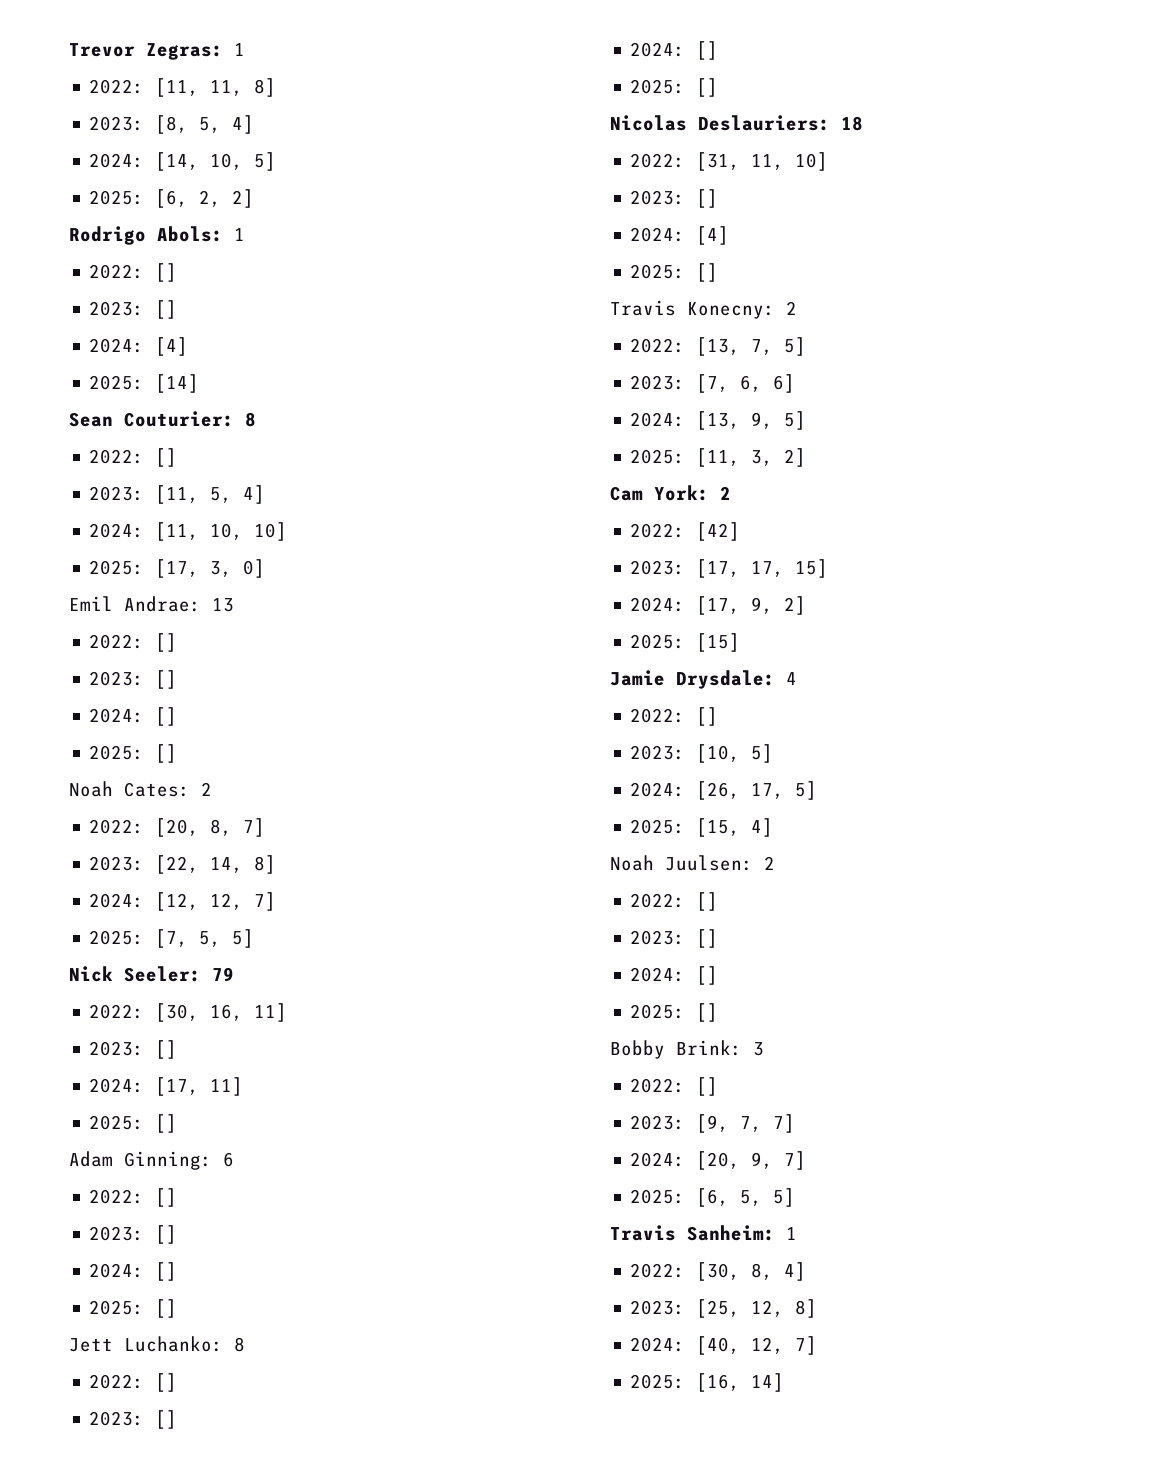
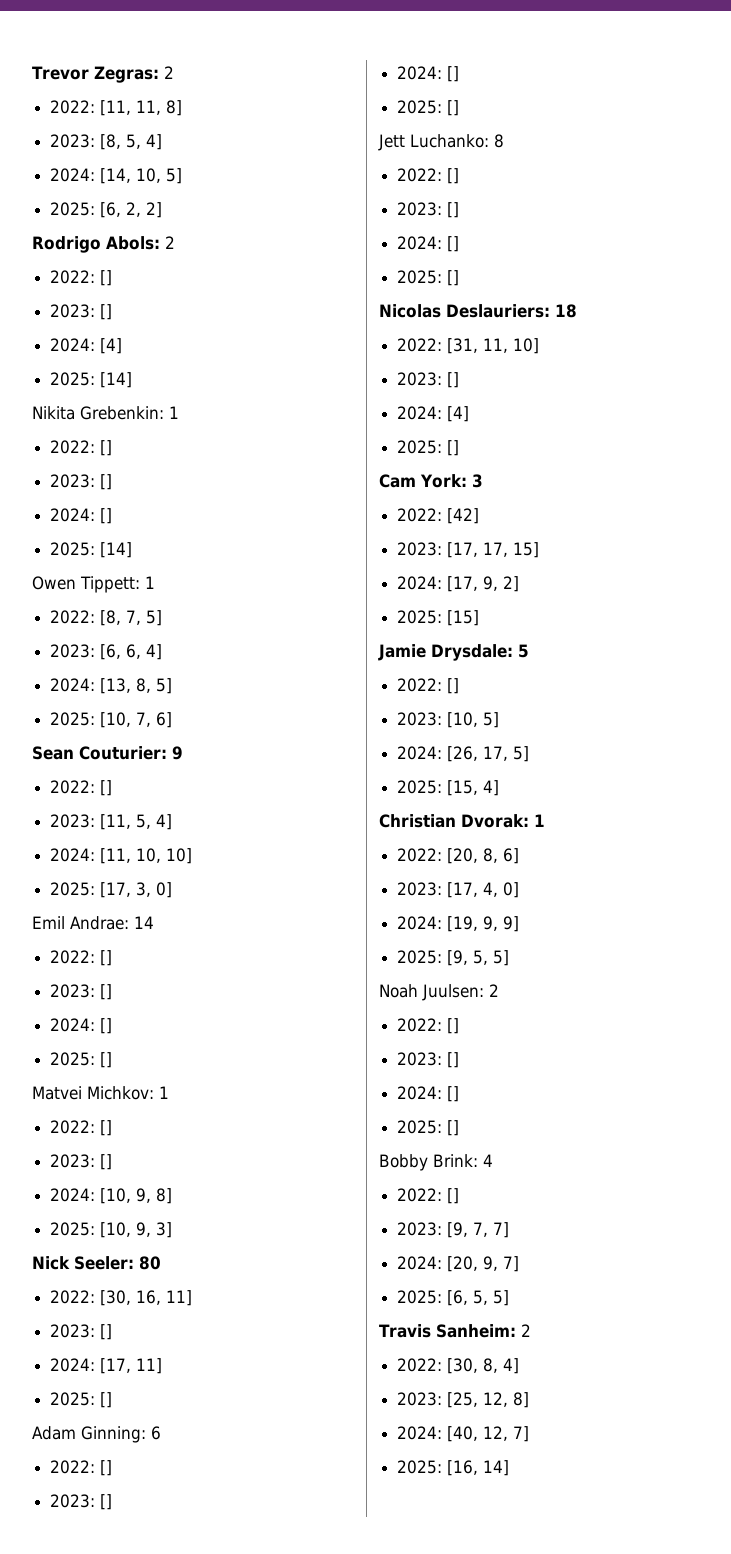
- Trevor Zegras: 1
+ Trevor Zegras: 2
- Rodrigo Abols: 1
+ Rodrigo Abols: 2
+ Nikita Grebenkin: 1
+ 2022: []
+ 2023: []
+ 2024: []
+ 2025: [14]
+ Owen Tippett: 1
+ 2022: [8, 7, 5]
+ 2023: [6, 6, 4]
+ 2024: [13, 8, 5]
+ 2025: [10, 7, 6]
- Sean Couturier: 8
+ Sean Couturier: 9
- Emil Andrae: 13
+ Emil Andrae: 14
  2022: []
  2023: []
  2024: []
  2025: []
- Noah Cates: 2
- 2022: [20, 8, 7]
- 2023: [22, 14, 8]
- 2024: [12, 12, 7]
- 2025: [7, 5, 5]
+ Matvei Michkov: 1
+ 2022: []
+ 2023: []
+ 2024: [10, 9, 8]
+ 2025: [10, 9, 3]
- Nick Seeler: 79
+ Nick Seeler: 80
- Travis Konecny: 2
- 2022: [13, 7, 5]
- 2023: [7, 6, 6]
- 2024: [13, 9, 5]
- 2025: [11, 3, 2]
- Cam York: 2
+ Cam York: 3
- Jamie Drysdale: 4
+ Jamie Drysdale: 5
+ Christian Dvorak: 1
+ 2022: [20, 8, 6]
+ 2023: [17, 4, 0]
+ 2024: [19, 9, 9]
+ 2025: [9, 5, 5]
- Bobby Brink: 3
+ Bobby Brink: 4
- Travis Sanheim: 1
+ Travis Sanheim: 2

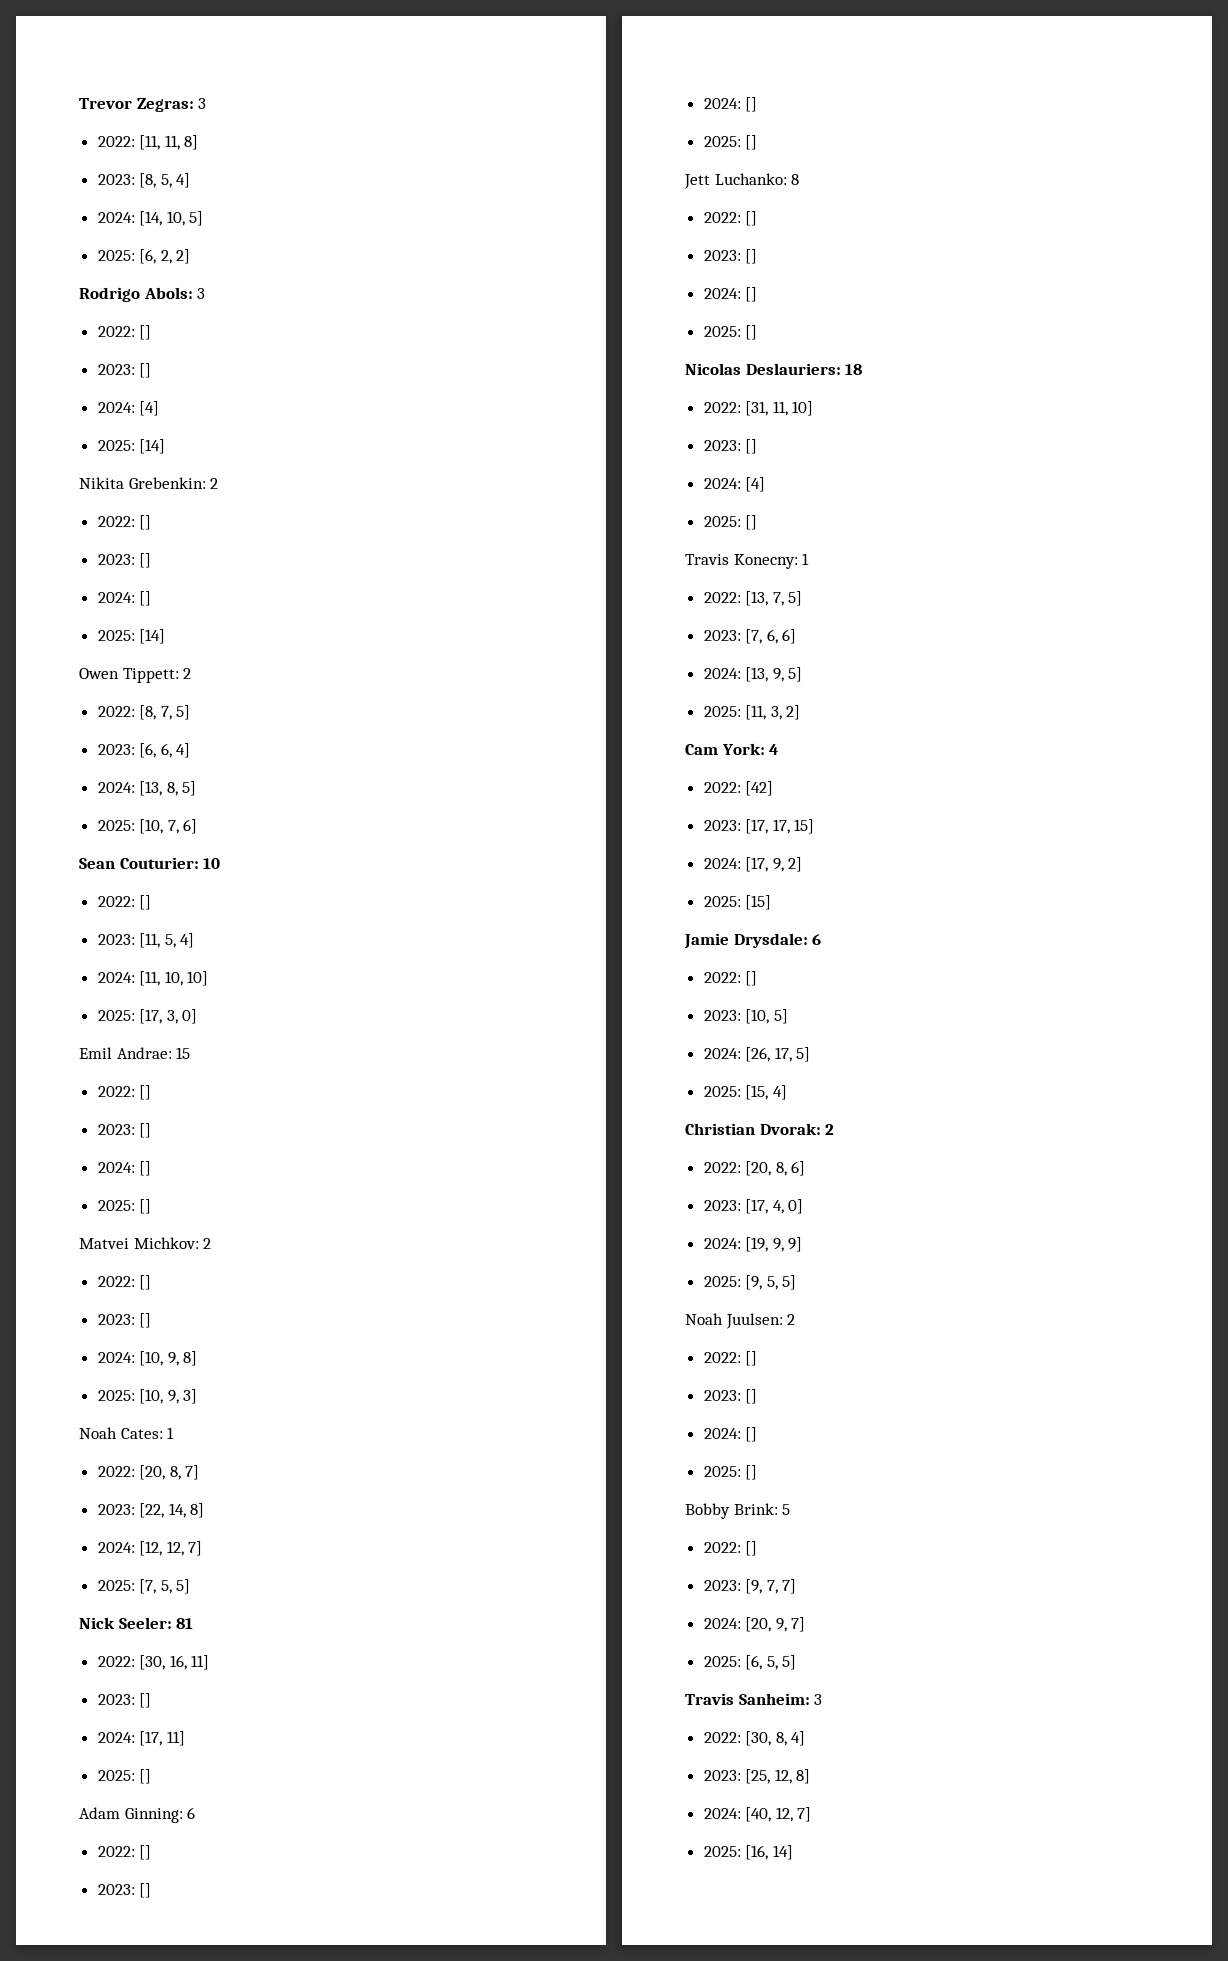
- Trevor Zegras: 2
+ Trevor Zegras: 3
- Rodrigo Abols: 2
+ Rodrigo Abols: 3
- Nikita Grebenkin: 1
+ Nikita Grebenkin: 2
- Owen Tippett: 1
+ Owen Tippett: 2
- Sean Couturier: 9
+ Sean Couturier: 10
- Emil Andrae: 14
+ Emil Andrae: 15
- Matvei Michkov: 1
+ Matvei Michkov: 2
+ Noah Cates: 1
+ 2022: [20, 8, 7]
+ 2023: [22, 14, 8]
+ 2024: [12, 12, 7]
+ 2025: [7, 5, 5]
- Nick Seeler: 80
+ Nick Seeler: 81
+ Travis Konecny: 1
+ 2022: [13, 7, 5]
+ 2023: [7, 6, 6]
+ 2024: [13, 9, 5]
+ 2025: [11, 3, 2]
- Cam York: 3
+ Cam York: 4
- Jamie Drysdale: 5
+ Jamie Drysdale: 6
- Christian Dvorak: 1
+ Christian Dvorak: 2
- Bobby Brink: 4
+ Bobby Brink: 5
- Travis Sanheim: 2
+ Travis Sanheim: 3

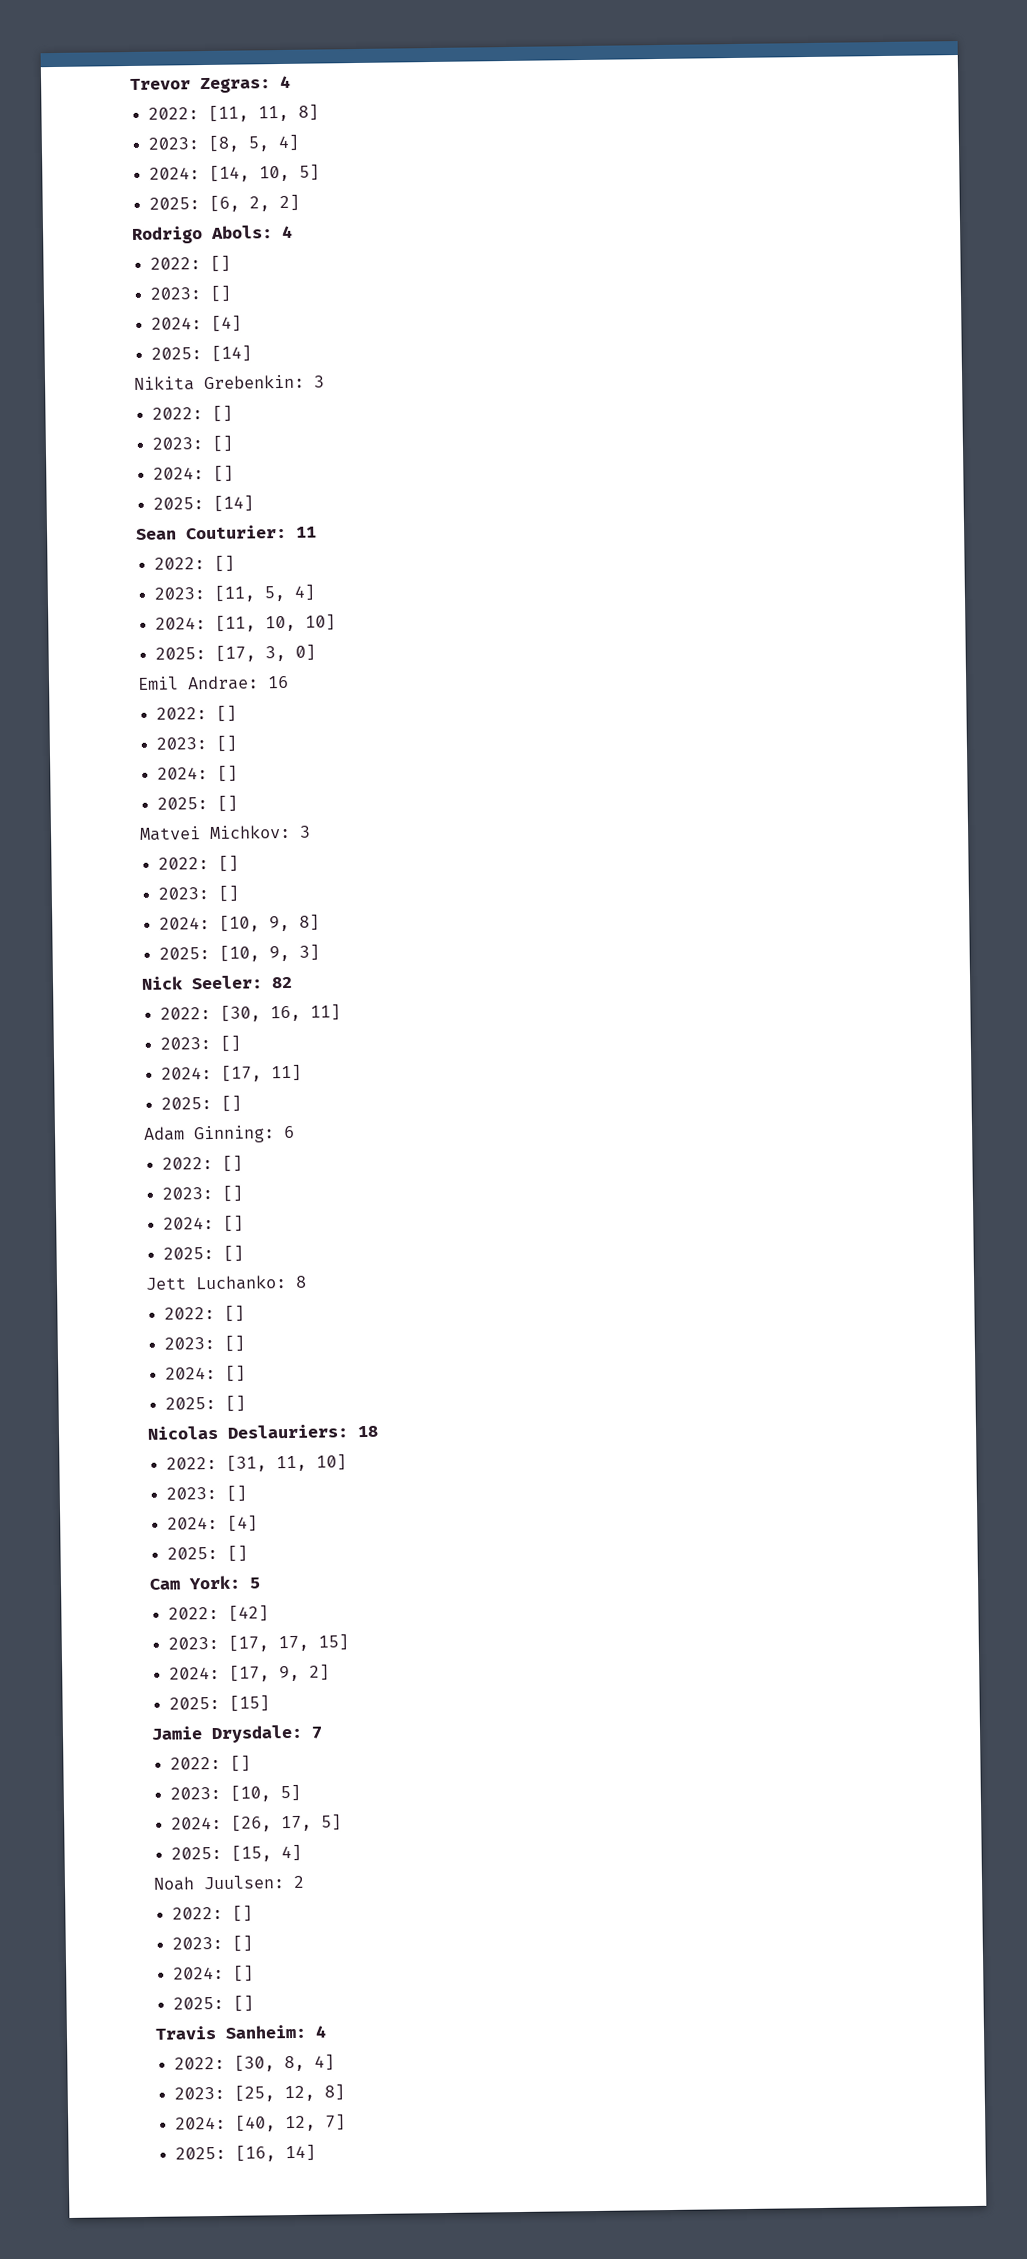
- Trevor Zegras: 3
+ Trevor Zegras: 4
- Rodrigo Abols: 3
+ Rodrigo Abols: 4
- Nikita Grebenkin: 2
+ Nikita Grebenkin: 3
- Owen Tippett: 2
- 2022: [8, 7, 5]
- 2023: [6, 6, 4]
- 2024: [13, 8, 5]
- 2025: [10, 7, 6]
- Sean Couturier: 10
+ Sean Couturier: 11
- Emil Andrae: 15
+ Emil Andrae: 16
- Matvei Michkov: 2
+ Matvei Michkov: 3
- Noah Cates: 1
- 2022: [20, 8, 7]
- 2023: [22, 14, 8]
- 2024: [12, 12, 7]
- 2025: [7, 5, 5]
- Nick Seeler: 81
+ Nick Seeler: 82
- Travis Konecny: 1
- 2022: [13, 7, 5]
- 2023: [7, 6, 6]
- 2024: [13, 9, 5]
- 2025: [11, 3, 2]
- Cam York: 4
+ Cam York: 5
- Jamie Drysdale: 6
+ Jamie Drysdale: 7
- Christian Dvorak: 2
- 2022: [20, 8, 6]
- 2023: [17, 4, 0]
- 2024: [19, 9, 9]
- 2025: [9, 5, 5]
- Bobby Brink: 5
- 2022: []
- 2023: [9, 7, 7]
- 2024: [20, 9, 7]
- 2025: [6, 5, 5]
- Travis Sanheim: 3
+ Travis Sanheim: 4

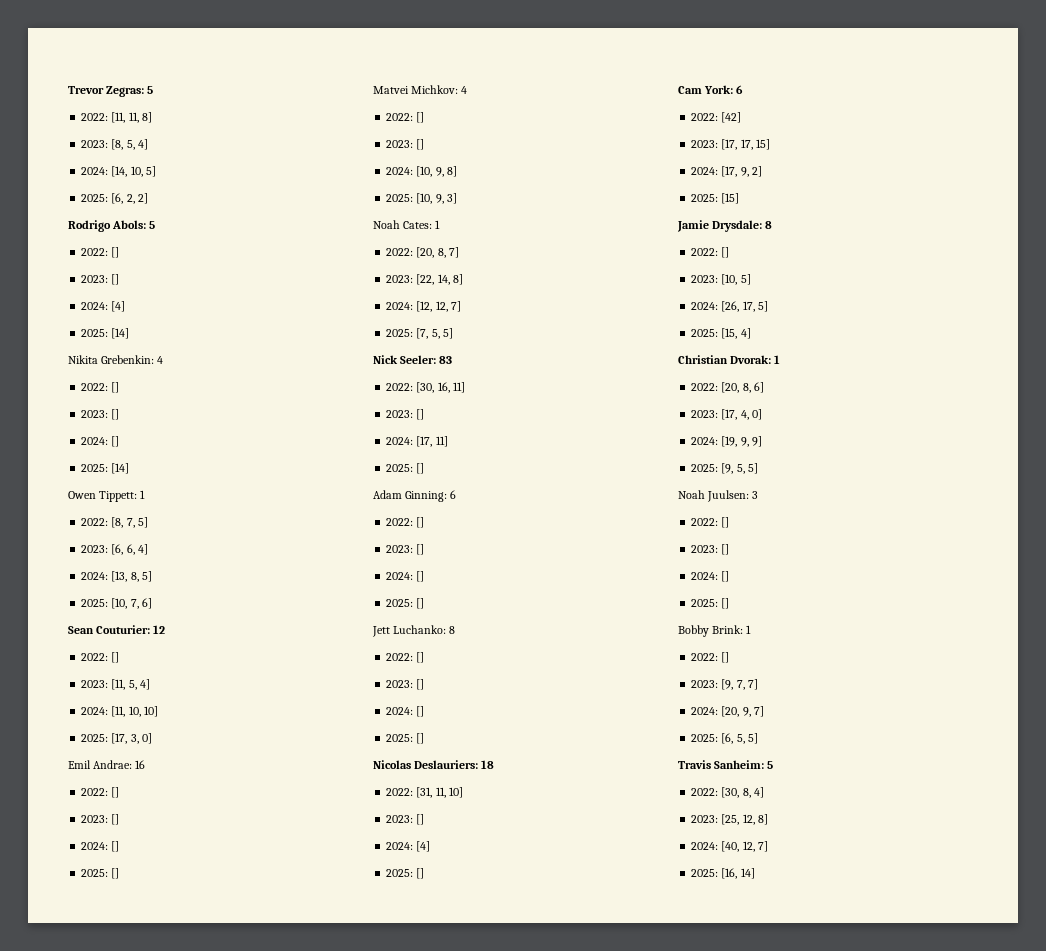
- Trevor Zegras: 4
+ Trevor Zegras: 5
- Rodrigo Abols: 4
+ Rodrigo Abols: 5
- Nikita Grebenkin: 3
+ Nikita Grebenkin: 4
+ Owen Tippett: 1
+ 2022: [8, 7, 5]
+ 2023: [6, 6, 4]
+ 2024: [13, 8, 5]
+ 2025: [10, 7, 6]
- Sean Couturier: 11
+ Sean Couturier: 12
- Matvei Michkov: 3
+ Matvei Michkov: 4
+ Noah Cates: 1
+ 2022: [20, 8, 7]
+ 2023: [22, 14, 8]
+ 2024: [12, 12, 7]
+ 2025: [7, 5, 5]
- Nick Seeler: 82
+ Nick Seeler: 83
- Cam York: 5
+ Cam York: 6
- Jamie Drysdale: 7
+ Jamie Drysdale: 8
+ Christian Dvorak: 1
+ 2022: [20, 8, 6]
+ 2023: [17, 4, 0]
+ 2024: [19, 9, 9]
+ 2025: [9, 5, 5]
- Noah Juulsen: 2
+ Noah Juulsen: 3
  2022: []
  2023: []
  2024: []
  2025: []
+ Bobby Brink: 1
+ 2022: []
+ 2023: [9, 7, 7]
+ 2024: [20, 9, 7]
+ 2025: [6, 5, 5]
- Travis Sanheim: 4
+ Travis Sanheim: 5

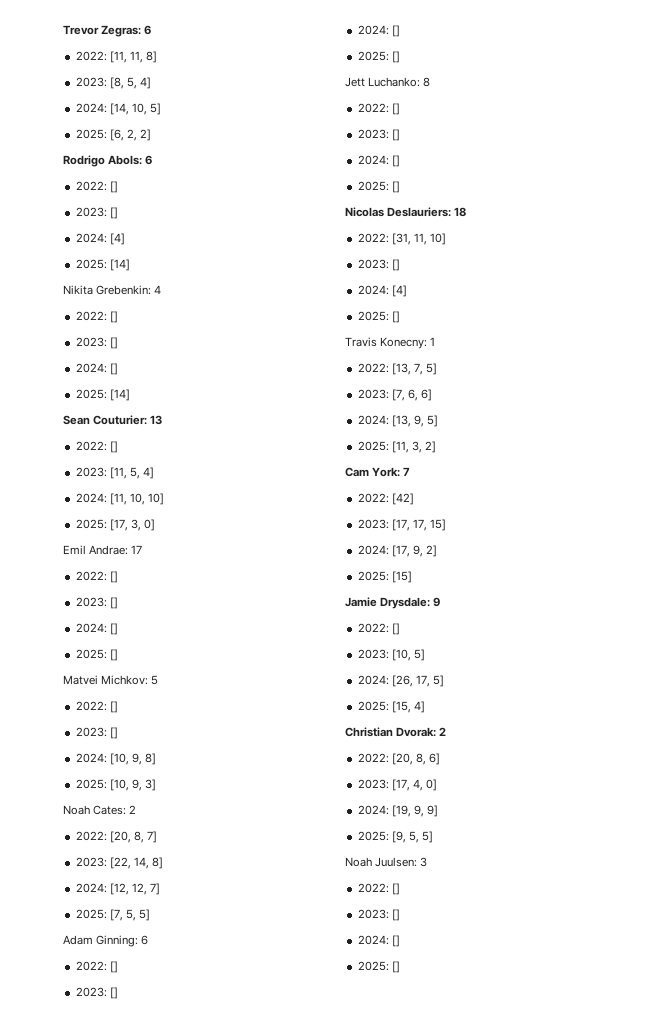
- Trevor Zegras: 5
+ Trevor Zegras: 6
- Rodrigo Abols: 5
+ Rodrigo Abols: 6
- Owen Tippett: 1
- 2022: [8, 7, 5]
- 2023: [6, 6, 4]
- 2024: [13, 8, 5]
- 2025: [10, 7, 6]
- Sean Couturier: 12
+ Sean Couturier: 13
- Emil Andrae: 16
+ Emil Andrae: 17
- Matvei Michkov: 4
+ Matvei Michkov: 5
- Noah Cates: 1
+ Noah Cates: 2
- Nick Seeler: 83
- 2022: [30, 16, 11]
- 2023: []
- 2024: [17, 11]
- 2025: []
+ Travis Konecny: 1
+ 2022: [13, 7, 5]
+ 2023: [7, 6, 6]
+ 2024: [13, 9, 5]
+ 2025: [11, 3, 2]
- Cam York: 6
+ Cam York: 7
- Jamie Drysdale: 8
+ Jamie Drysdale: 9
- Christian Dvorak: 1
+ Christian Dvorak: 2
- Bobby Brink: 1
- 2022: []
- 2023: [9, 7, 7]
- 2024: [20, 9, 7]
- 2025: [6, 5, 5]
- Travis Sanheim: 5
- 2022: [30, 8, 4]
- 2023: [25, 12, 8]
- 2024: [40, 12, 7]
- 2025: [16, 14]

